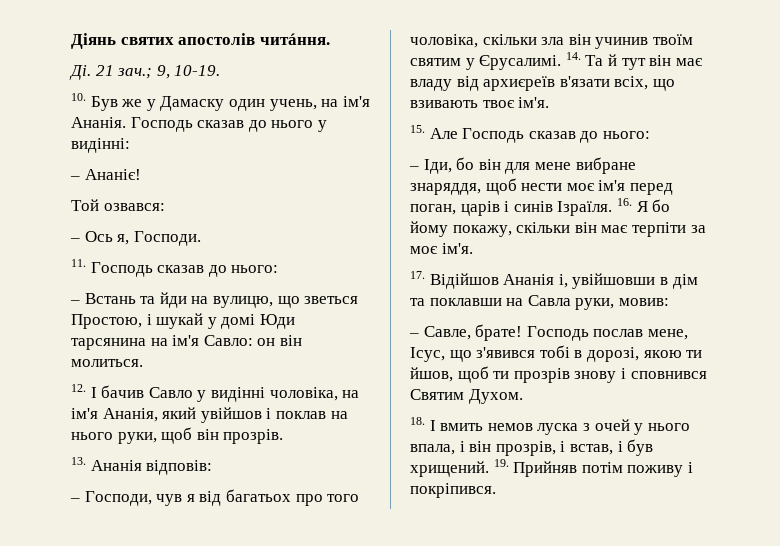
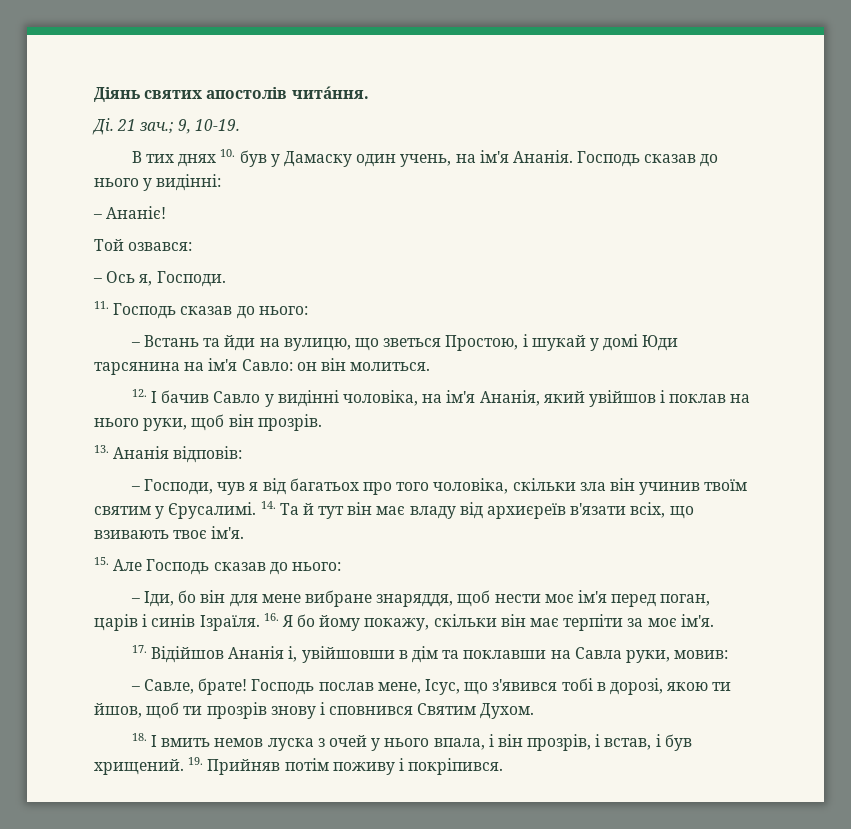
- 10. Був же у Дамаску один учень, на ім'я Ананія.
+ В тих днях 10. був у Дамаску один учень, на ім'я Ананія.

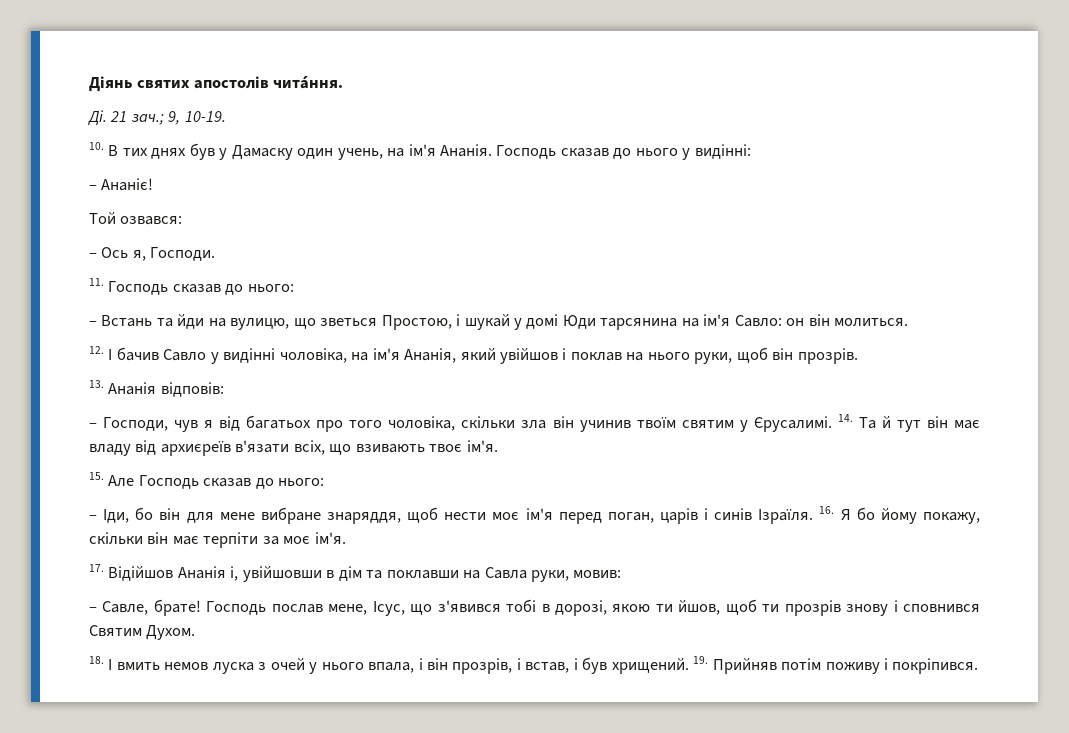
- В тих днях 10. був у Дамаску один учень, на ім'я Ананія.
+ 10. В тих днях був у Дамаску один учень, на ім'я Ананія.

